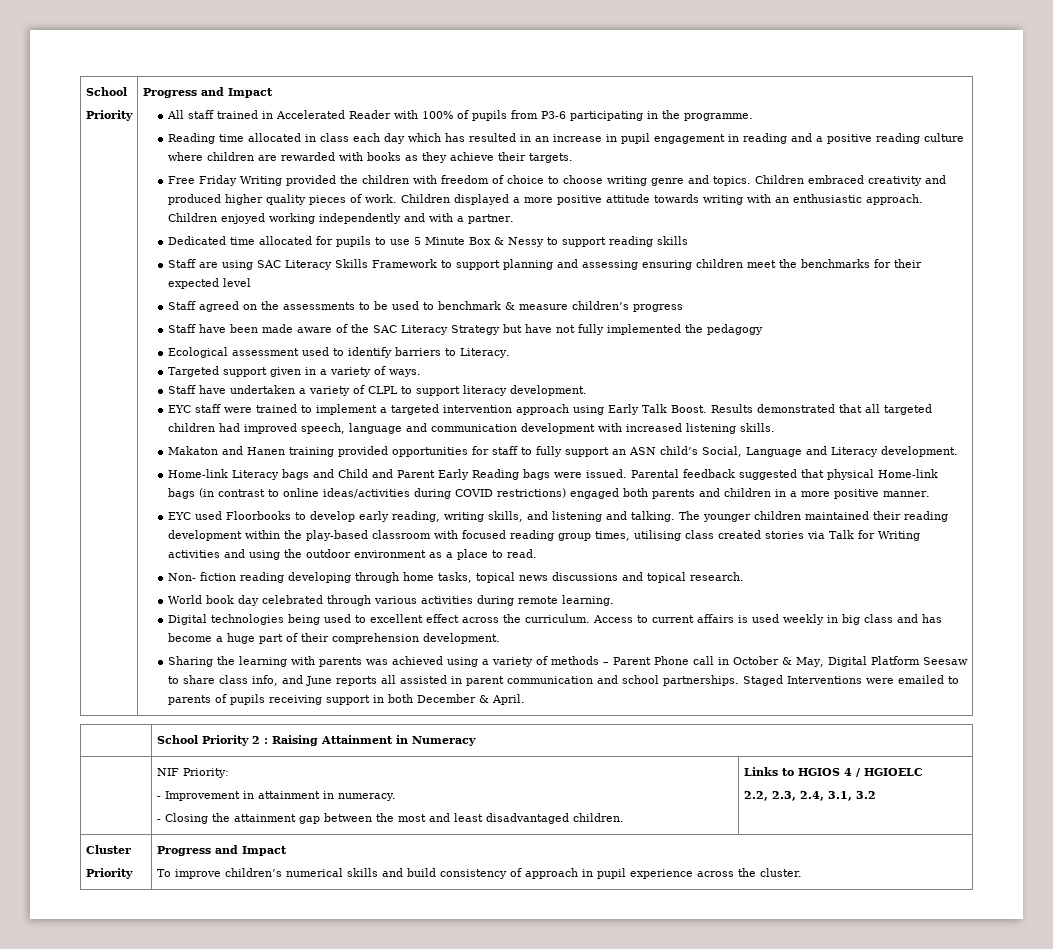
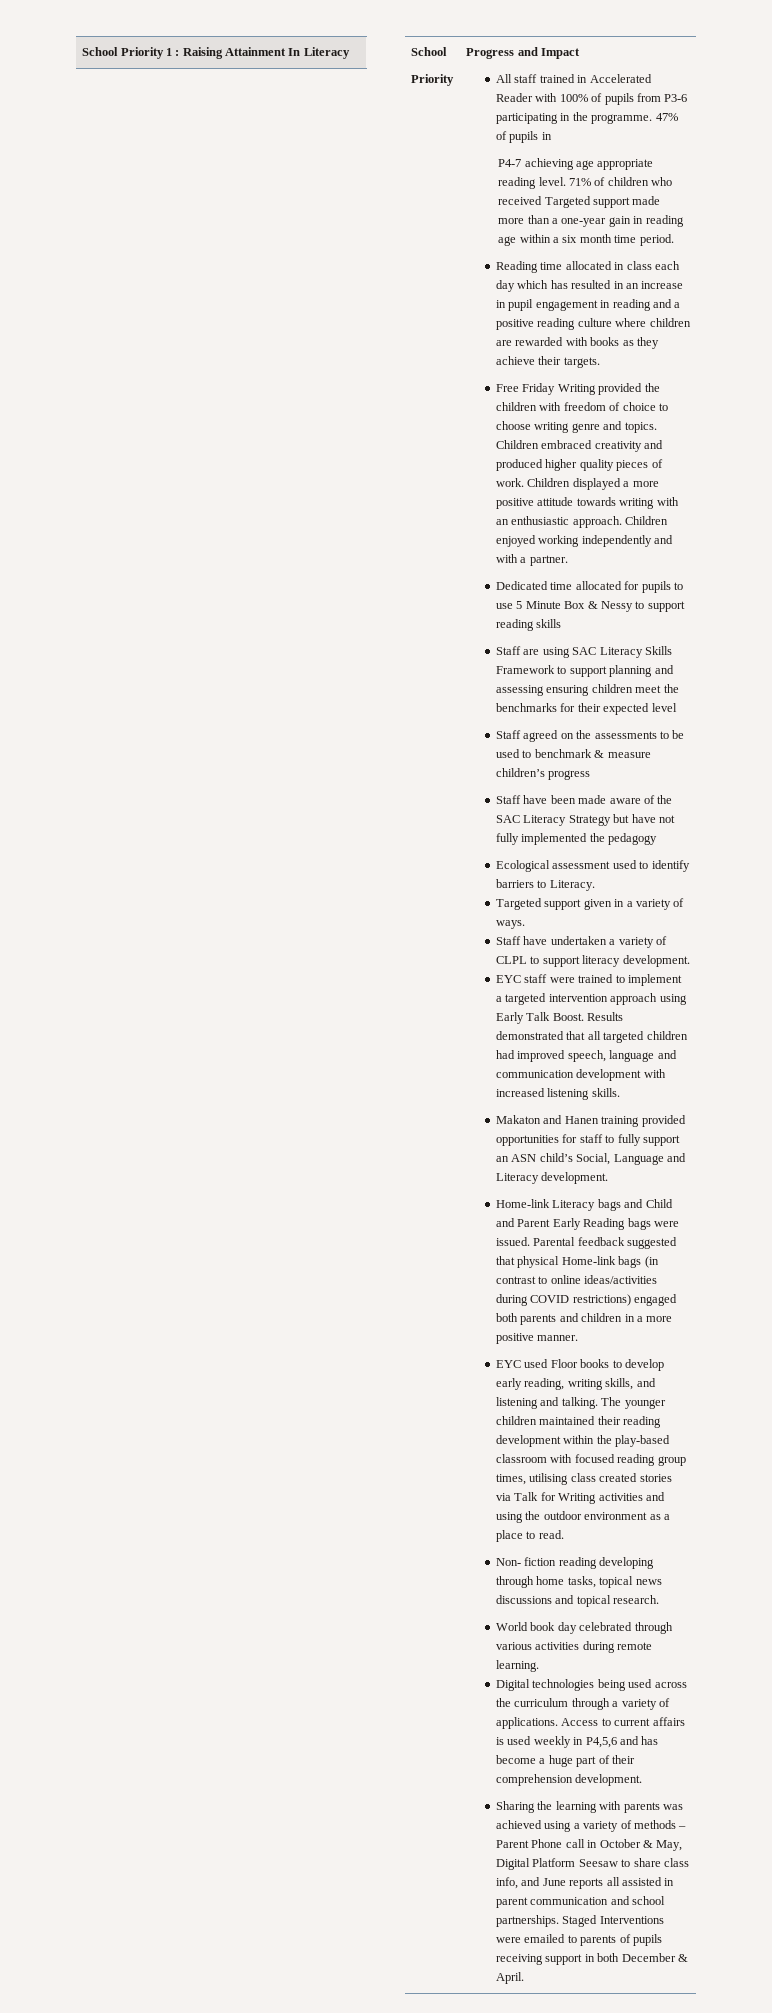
+ School Priority 1 : Raising Attainment In Literacy
+ 47% of pupils in
+ P4-7 achieving age appropriate reading level. 71% of children who received Targeted support made more than a one-year gain in reading age within a six month time period.
- EYC used Floorbooks to develop early reading, writing skills, and listening and talking.
+ EYC used Floor books to develop early reading, writing skills, and listening and talking.
- Digital technologies being used to excellent effect across the curriculum.
+ Digital technologies being used across the curriculum through a variety of applications.
- Access to current affairs is used weekly in big class and has become a huge part of their comprehension development.
+ Access to current affairs is used weekly in P4,5,6 and has become a huge part of their comprehension development.
- | School Priority 2 : Raising Attainment in Numeracy
- | NIF Priority:
- - Improvement in attainment in numeracy.
- - Closing the attainment gap between the most and least disadvantaged children. | Links to HGIOS 4 / HGIOELC
- 2.2, 2.3, 2.4, 3.1, 3.2
- Cluster
- Priority | Progress and Impact
- To improve children’s numerical skills and build consistency of approach in pupil experience across the cluster.

